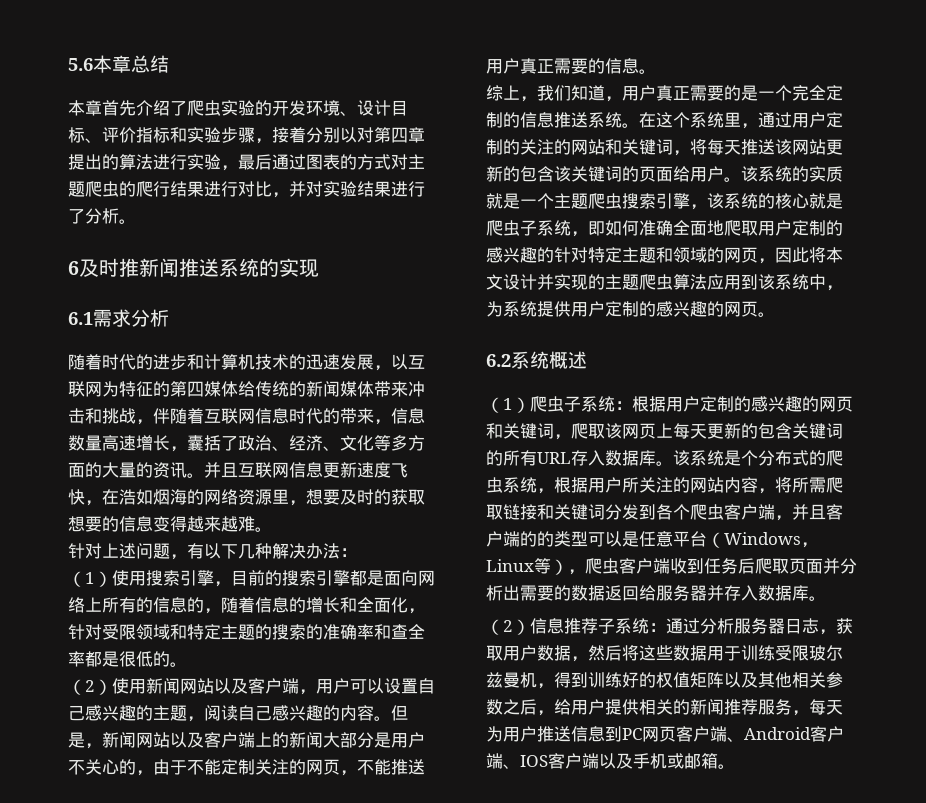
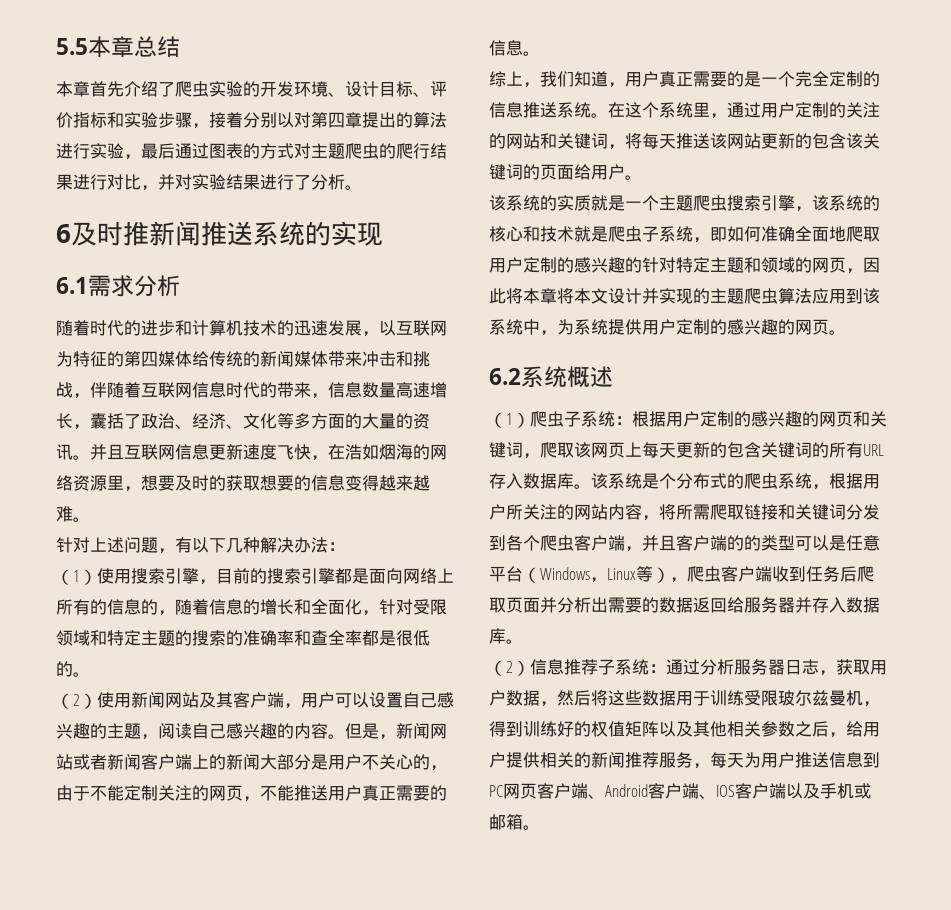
- 5.6本章总结
+ 5.5本章总结
- （2）使用新闻网站以及客户端，用户可以设置自己感兴趣的主题，阅读自己感兴趣的内容。
+ （2）使用新闻网站及其客户端，用户可以设置自己感兴趣的主题，阅读自己感兴趣的内容。
- 但是，新闻网站以及客户端上的新闻大部分是用户不关心的，由于不能定制关注的网页，不能推送用户真正需要的信息。
+ 但是，新闻网站或者新闻客户端上的新闻大部分是用户不关心的，由于不能定制关注的网页，不能推送用户真正需要的信息。
- 在这个系统里，通过用户定制的关注的网站和关键词，将每天推送该网站更新的包含该关键词的页面给用户。该系统的实质就是一个主题爬虫搜索引擎，该系统的核心就是爬虫子系统，即如何准确全面地爬取用户定制的感兴趣的针对特定主题和领域的网页，因此将本文设计并实现的主题爬虫算法应用到该系统中，为系统提供用户定制的感兴趣的网页。
+ 在这个系统里，通过用户定制的关注的网站和关键词，将每天推送该网站更新的包含该关键词的页面给用户。
+ 该系统的实质就是一个主题爬虫搜索引擎，该系统的核心和技术就是爬虫子系统，即如何准确全面地爬取用户定制的感兴趣的针对特定主题和领域的网页，因此将本章将本文设计并实现的主题爬虫算法应用到该系统中，为系统提供用户定制的感兴趣的网页。

